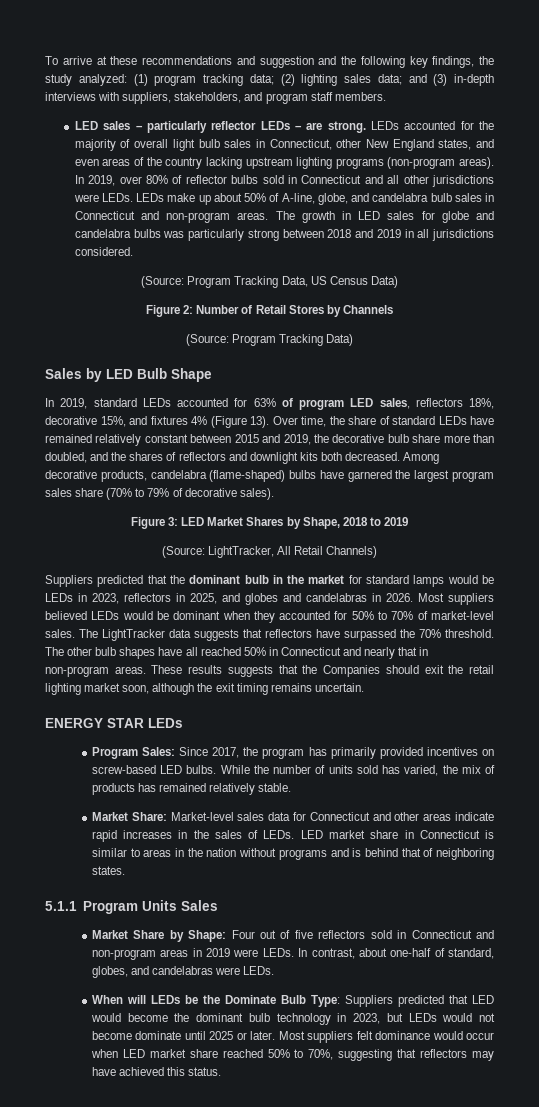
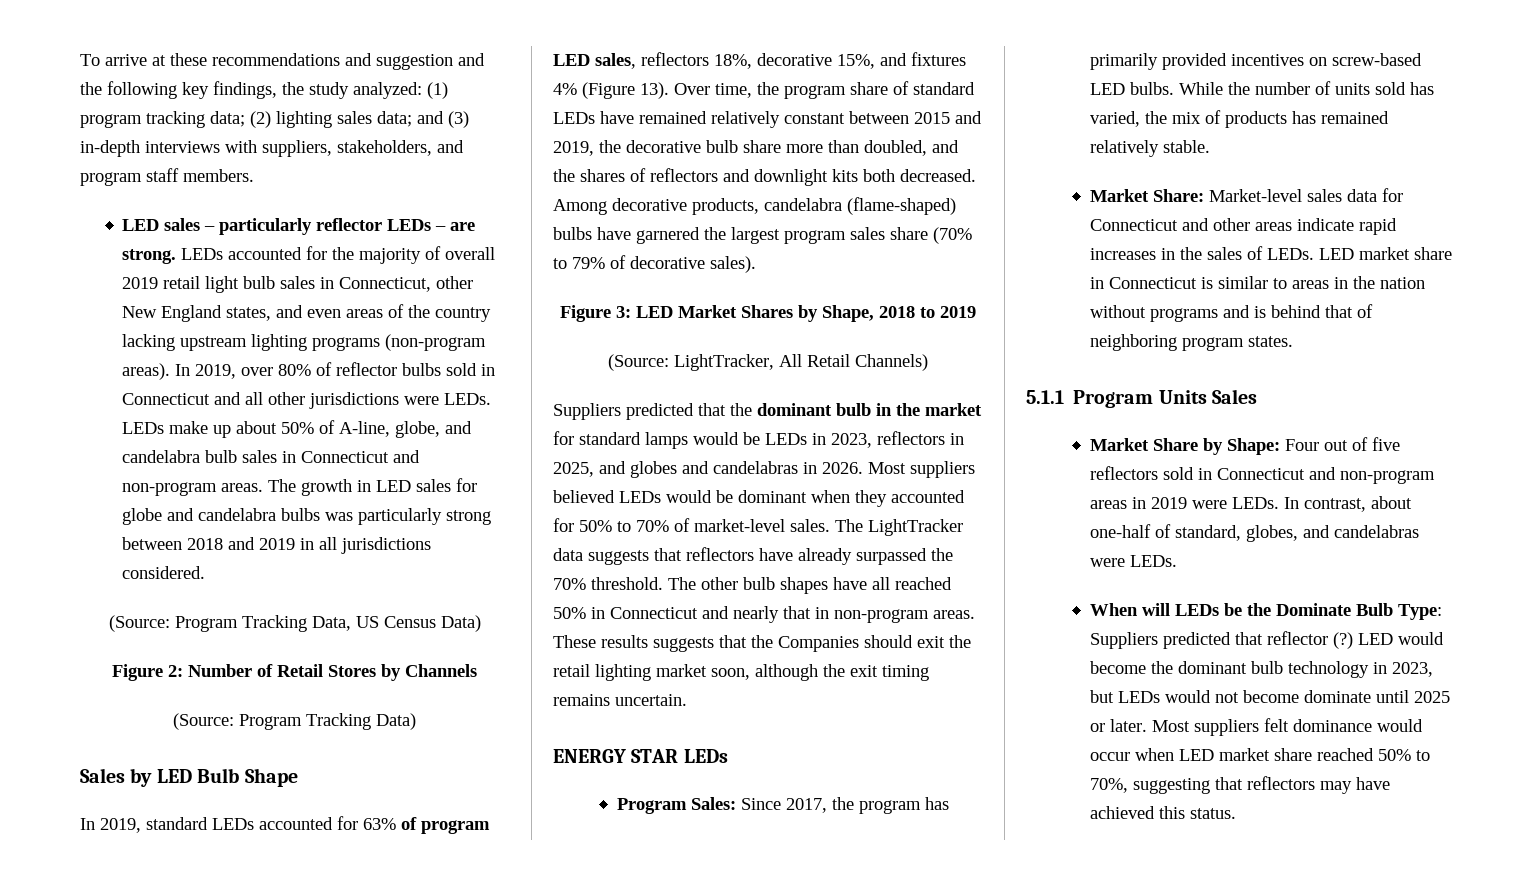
- LEDs accounted for the majority of overall light bulb sales in Connecticut, other New England states, and even areas of the country lacking upstream lighting programs (non-program areas).
+ LEDs accounted for the majority of overall 2019 retail light bulb sales in Connecticut, other New England states, and even areas of the country lacking upstream lighting programs (non-program areas).
- Over time, the share of standard LEDs have remained relatively constant between 2015 and 2019, the decorative bulb share more than doubled, and the shares of reflectors and downlight kits both decreased.
+ Over time, the program share of standard LEDs have remained relatively constant between 2015 and 2019, the decorative bulb share more than doubled, and the shares of reflectors and downlight kits both decreased.
- The LightTracker data suggests that reflectors have surpassed the 70% threshold.
+ The LightTracker data suggests that reflectors have already surpassed the 70% threshold.
- LED market share in Connecticut is similar to areas in the nation without programs and is behind that of neighboring states.
+ LED market share in Connecticut is similar to areas in the nation without programs and is behind that of neighboring program states.
- When will LEDs be the Dominate Bulb Type: Suppliers predicted that LED would become the dominant bulb technology in 2023, but LEDs would not become dominate until 2025 or later.
+ When will LEDs be the Dominate Bulb Type: Suppliers predicted that reflector (?) LED would become the dominant bulb technology in 2023, but LEDs would not become dominate until 2025 or later.

